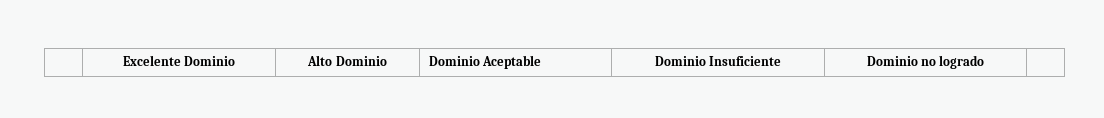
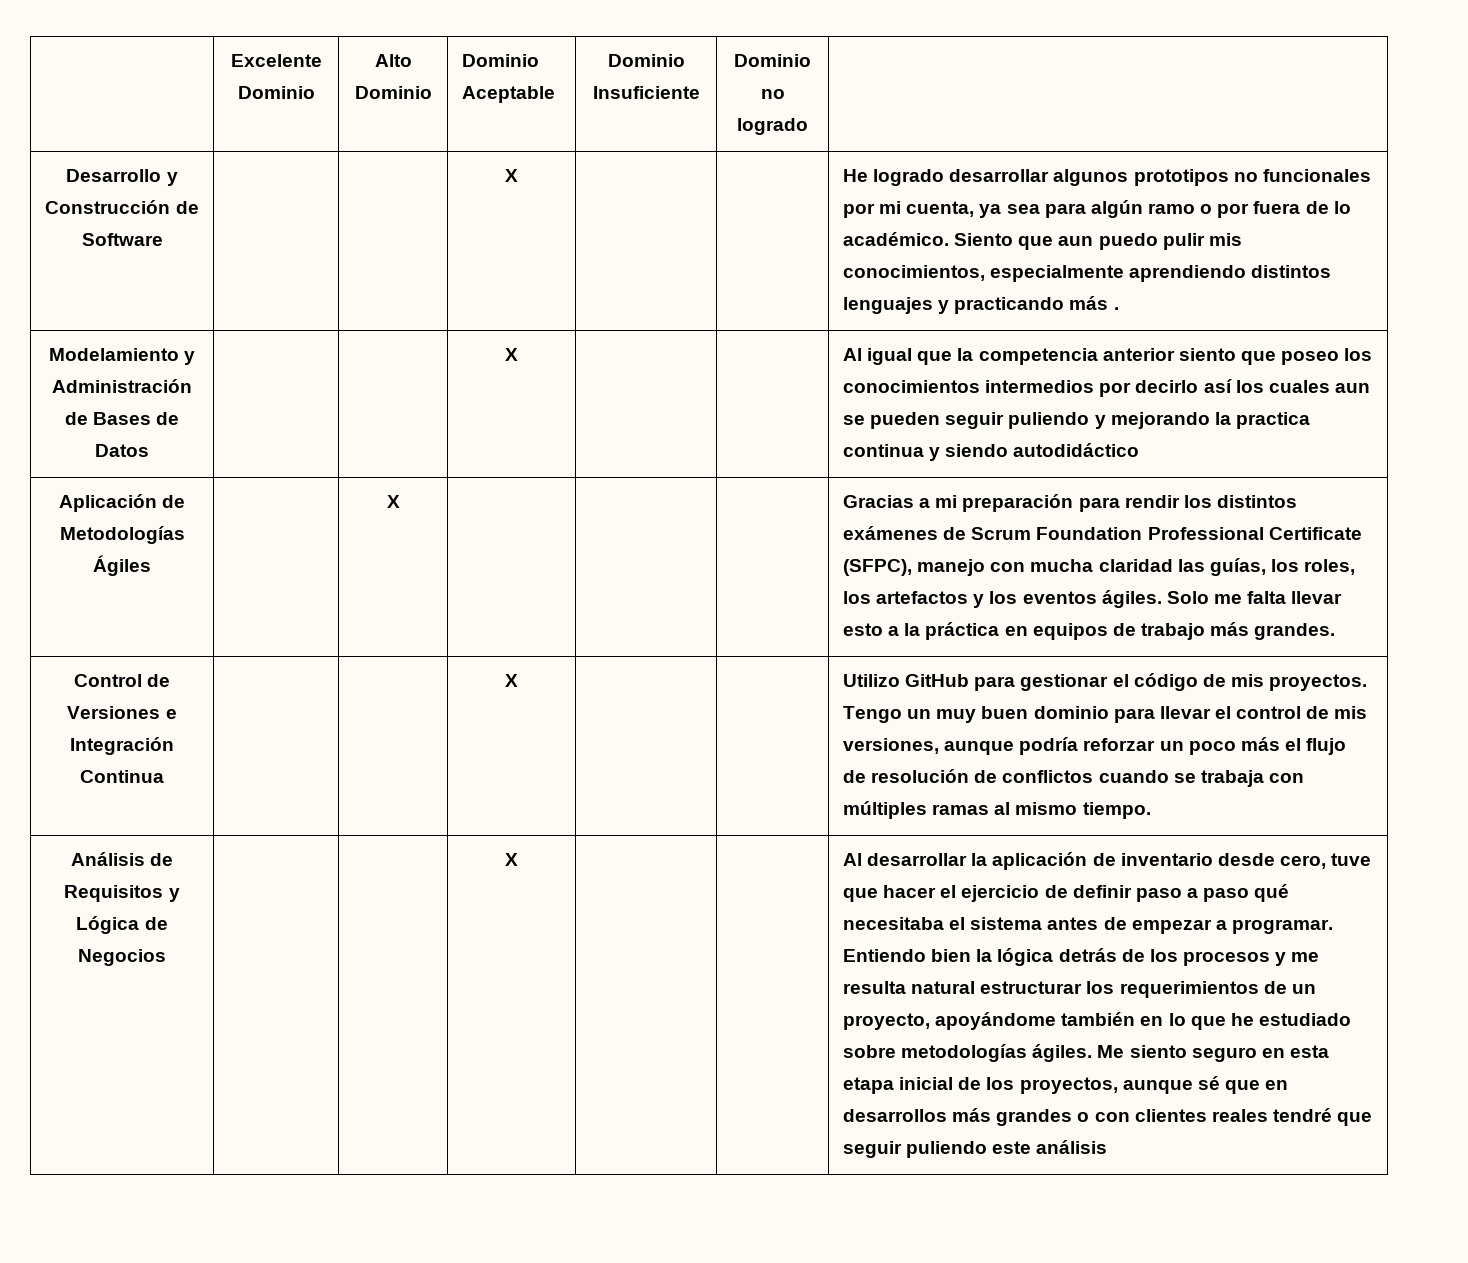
+ Desarrollo y Construcción de Software | | | X | | | He logrado desarrollar algunos prototipos no funcionales por mi cuenta, ya sea para algún ramo o por fuera de lo académico. Siento que aun puedo pulir mis conocimientos, especialmente aprendiendo distintos lenguajes y practicando más .
+ Modelamiento y Administración de Bases de Datos | | | X | | | Al igual que la competencia anterior siento que poseo los conocimientos intermedios por decirlo así los cuales aun se pueden seguir puliendo y mejorando la practica continua y siendo autodidáctico
+ Aplicación de Metodologías Ágiles | | X | | | | Gracias a mi preparación para rendir los distintos exámenes de Scrum Foundation Professional Certificate (SFPC), manejo con mucha claridad las guías, los roles, los artefactos y los eventos ágiles. Solo me falta llevar esto a la práctica en equipos de trabajo más grandes.
+ Control de Versiones e Integración Continua | | | X | | | Utilizo GitHub para gestionar el código de mis proyectos. Tengo un muy buen dominio para llevar el control de mis versiones, aunque podría reforzar un poco más el flujo de resolución de conflictos cuando se trabaja con múltiples ramas al mismo tiempo.
+ Análisis de Requisitos y Lógica de Negocios | | | X | | | Al desarrollar la aplicación de inventario desde cero, tuve que hacer el ejercicio de definir paso a paso qué necesitaba el sistema antes de empezar a programar. Entiendo bien la lógica detrás de los procesos y me resulta natural estructurar los requerimientos de un proyecto, apoyándome también en lo que he estudiado sobre metodologías ágiles. Me siento seguro en esta etapa inicial de los proyectos, aunque sé que en desarrollos más grandes o con clientes reales tendré que seguir puliendo este análisis

